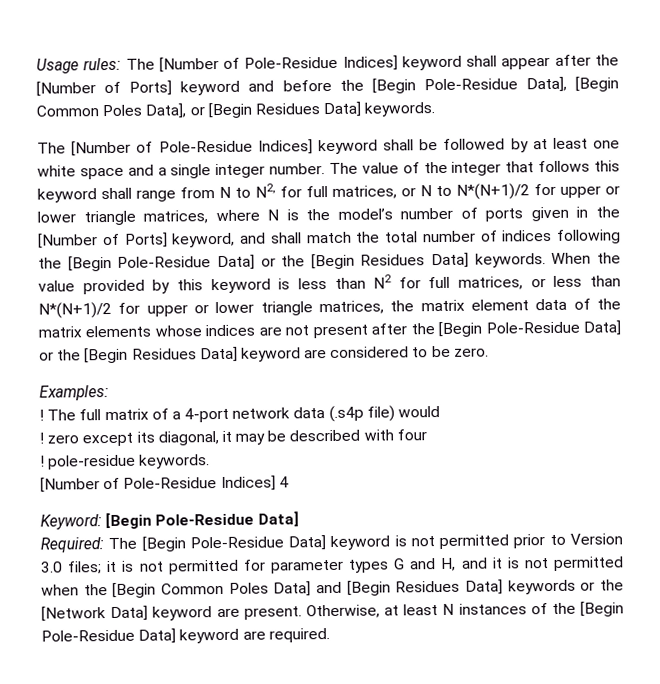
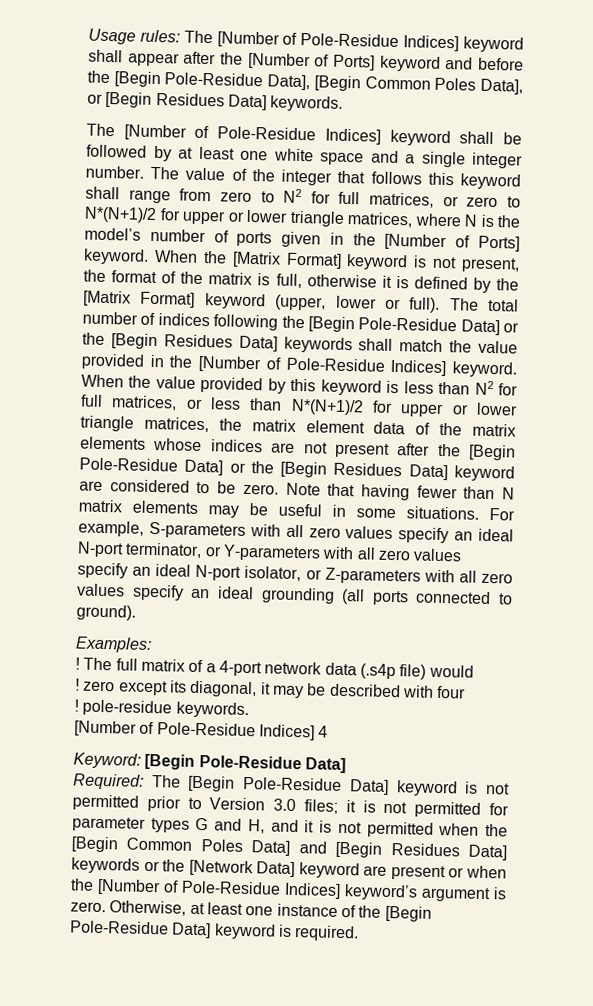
- The value of the integer that follows this keyword shall range from N to N2, for full matrices, or N to N*(N+1)/2 for upper or lower triangle matrices, where N is the model’s number of ports given in the [Number of Ports] keyword, and shall match the total number of indices following the [Begin Pole-Residue Data] or the [Begin Residues Data] keywords.
+ The value of the integer that follows this keyword shall range from zero to N2 for full matrices, or zero to N*(N+1)/2 for upper or lower triangle matrices, where N is the model’s number of ports given in the [Number of Ports] keyword. When the [Matrix Format] keyword is not present, the format of the matrix is full, otherwise it is defined by the [Matrix Format] keyword (upper, lower or full). The total number of indices following the [Begin Pole-Residue Data] or the [Begin Residues Data] keywords shall match the value provided in the [Number of Pole-Residue Indices] keyword.
+ Note that having fewer than N matrix elements may be useful in some situations. For example, S-parameters with all zero values specify an ideal N-port terminator, or Y-parameters with all zero values specify an ideal N-port isolator, or Z-parameters with all zero values specify an ideal grounding (all ports connected to ground).
- Required: The [Begin Pole-Residue Data] keyword is not permitted prior to Version 3.0 files; it is not permitted for parameter types G and H, and it is not permitted when the [Begin Common Poles Data] and [Begin Residues Data] keywords or the [Network Data] keyword are present.
+ Required: The [Begin Pole-Residue Data] keyword is not permitted prior to Version 3.0 files; it is not permitted for parameter types G and H, and it is not permitted when the [Begin Common Poles Data] and [Begin Residues Data] keywords or the [Network Data] keyword are present or when the [Number of Pole-Residue Indices] keyword’s argument is zero.
- Otherwise, at least N instances of the [Begin Pole-Residue Data] keyword are required.
+ Otherwise, at least one instance of the [Begin Pole-Residue Data] keyword is required.

